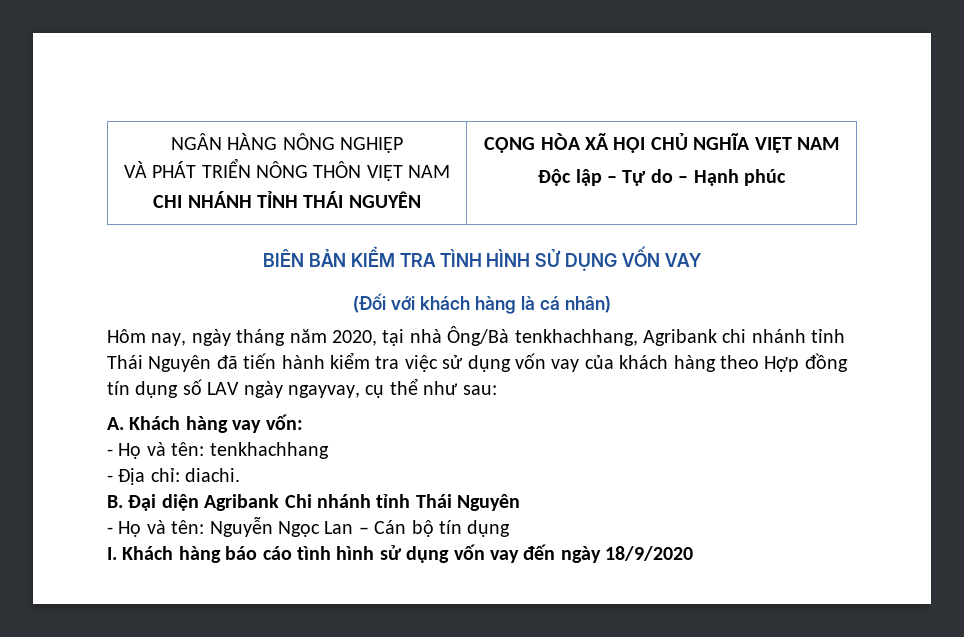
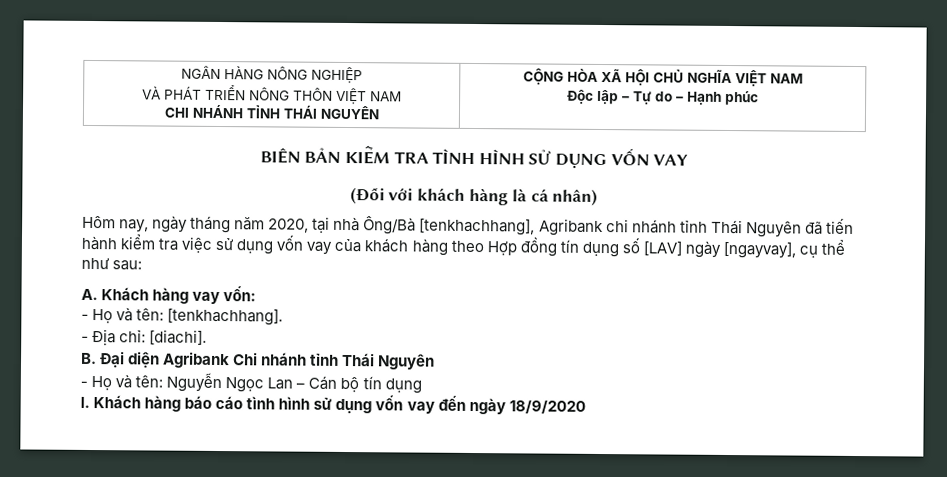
- Hôm nay, ngày tháng năm 2020, tại nhà Ông/Bà tenkhachhang, Agribank chi nhánh tỉnh Thái Nguyên đã tiến hành kiểm tra việc sử dụng vốn vay của khách hàng theo Hợp đồng tín dụng số LAV ngày ngayvay, cụ thể như sau:
+ Hôm nay, ngày tháng năm 2020, tại nhà Ông/Bà [tenkhachhang], Agribank chi nhánh tỉnh Thái Nguyên đã tiến hành kiểm tra việc sử dụng vốn vay của khách hàng theo Hợp đồng tín dụng số [LAV] ngày [ngayvay], cụ thể như sau:
- - Họ và tên: tenkhachhang
+ - Họ và tên: [tenkhachhang].
- - Địa chỉ: diachi.
+ - Địa chỉ: [diachi].

